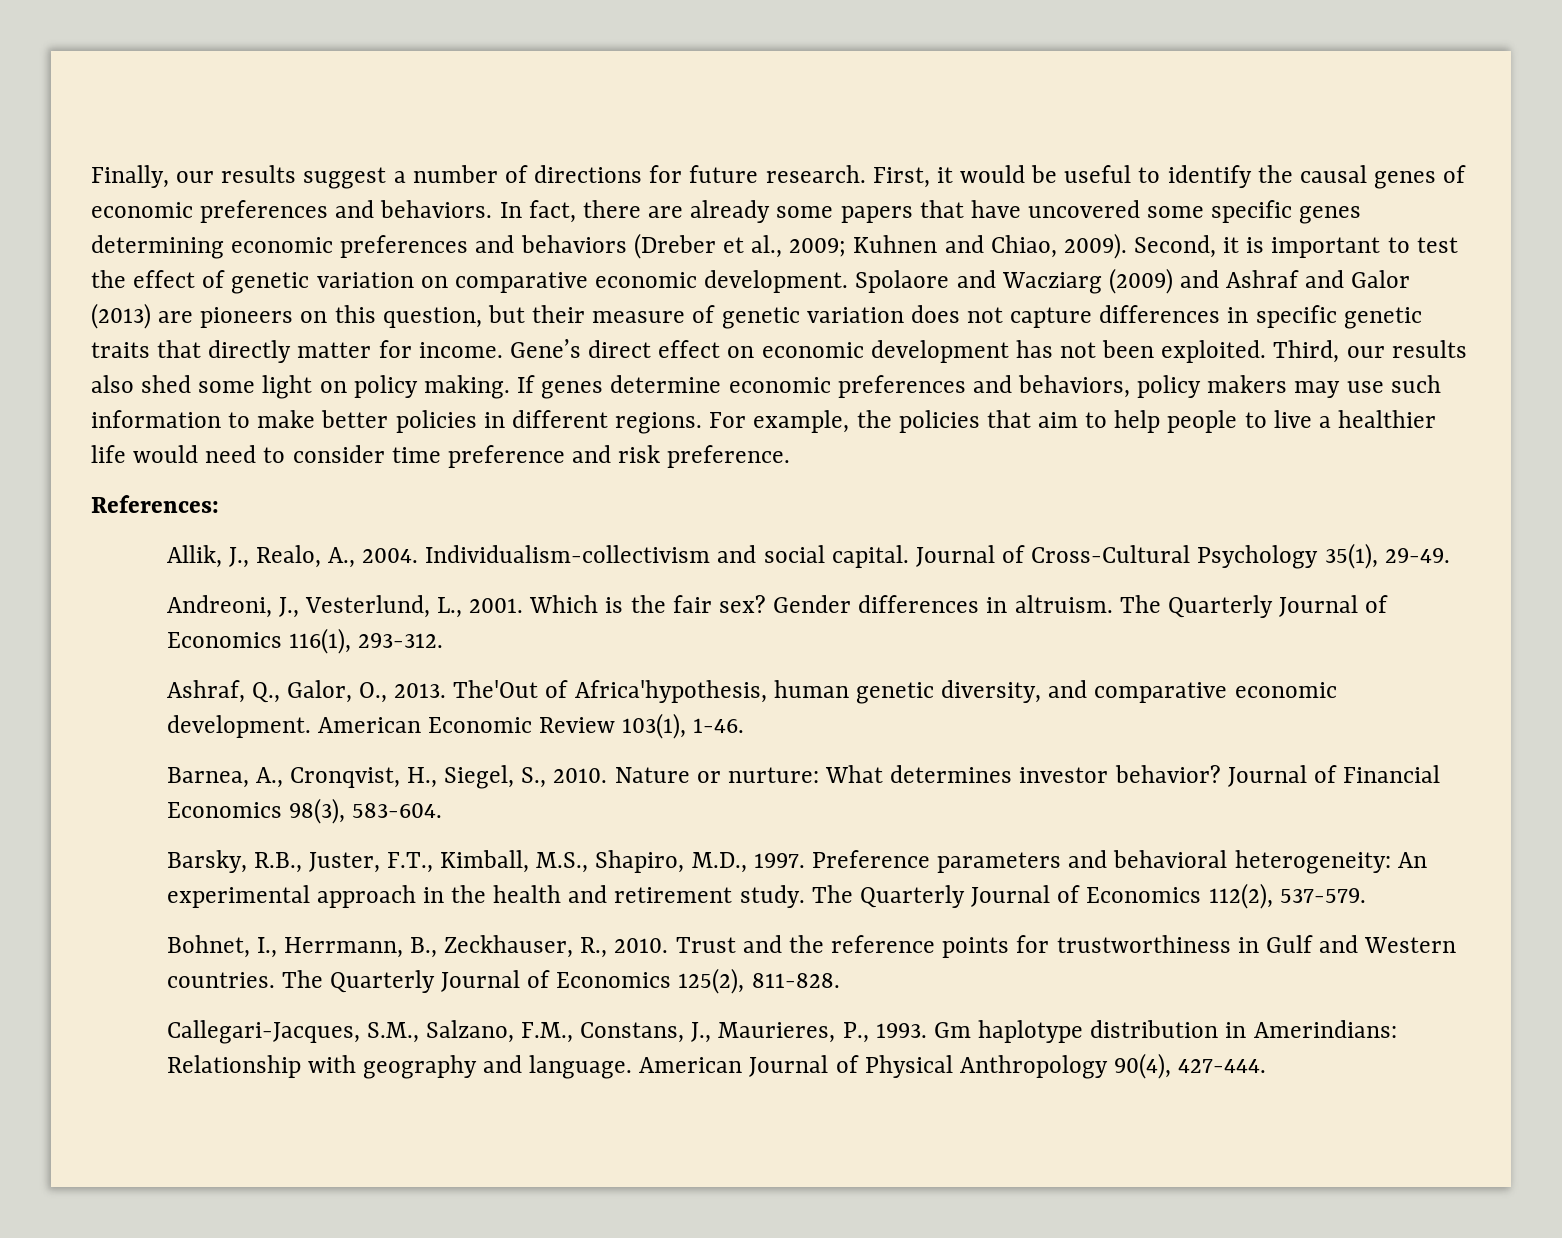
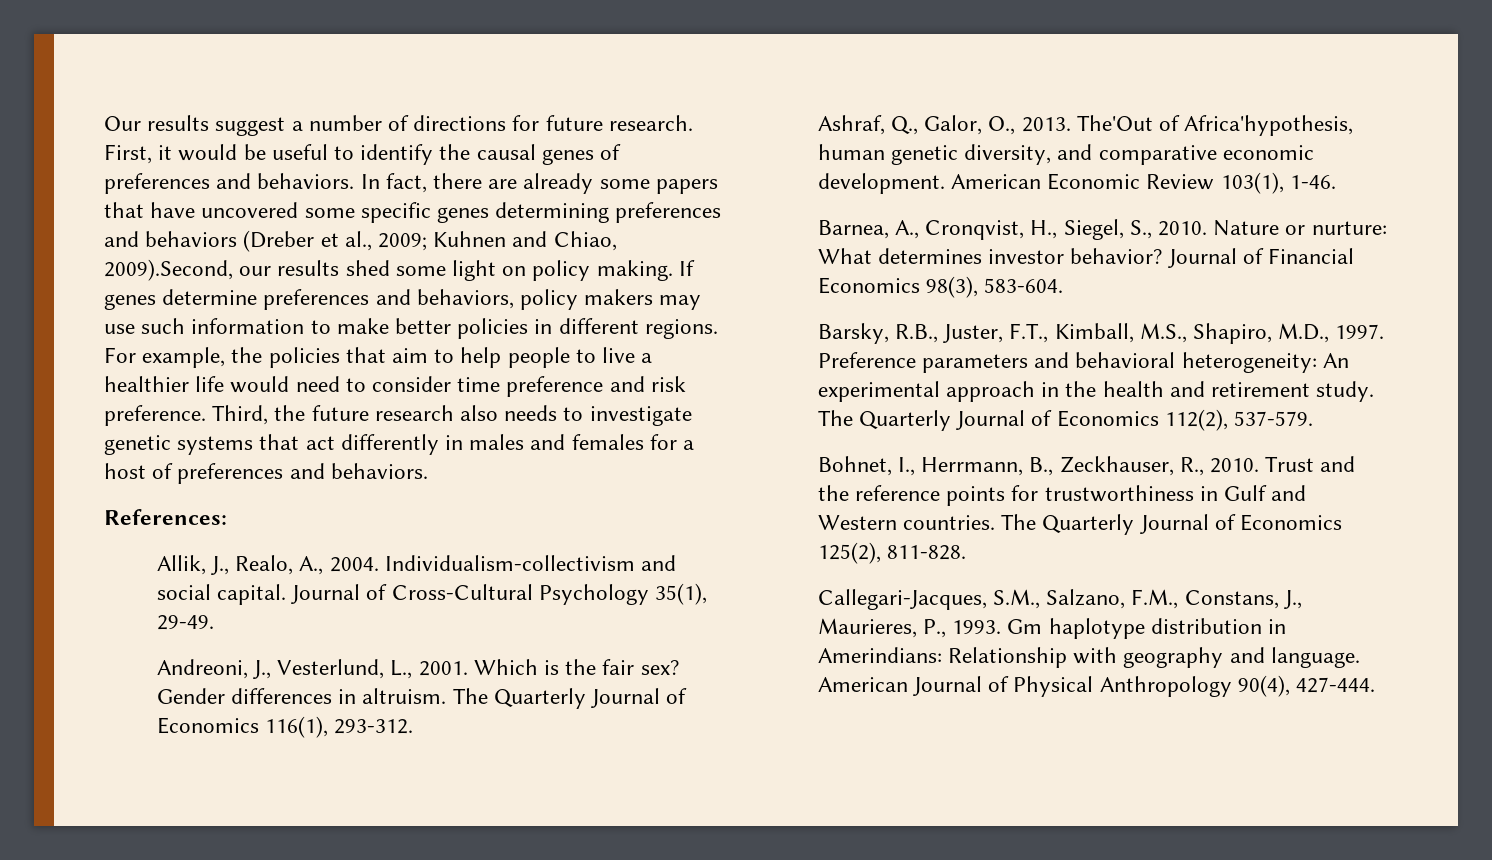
- Finally, our results suggest a number of directions for future research.
+ Our results suggest a number of directions for future research.
- First, it would be useful to identify the causal genes of economic preferences and behaviors.
+ First, it would be useful to identify the causal genes of preferences and behaviors.
- In fact, there are already some papers that have uncovered some specific genes determining economic preferences and behaviors (Dreber et al., 2009; Kuhnen and Chiao, 2009). Second, it is important to test the effect of genetic variation on comparative economic development. Spolaore and Wacziarg (2009) and Ashraf and Galor (2013) are pioneers on this question, but their measure of genetic variation does not capture differences in specific genetic traits that directly matter for income. Gene’s direct effect on economic development has not been exploited. Third, our results also shed some light on policy making.
+ In fact, there are already some papers that have uncovered some specific genes determining preferences and behaviors (Dreber et al., 2009; Kuhnen and Chiao, 2009).Second, our results shed some light on policy making.
- If genes determine economic preferences and behaviors, policy makers may use such information to make better policies in different regions.
+ If genes determine preferences and behaviors, policy makers may use such information to make better policies in different regions.
+ Third, the future research also needs to investigate genetic systems that act differently in males and females for a host of preferences and behaviors.

